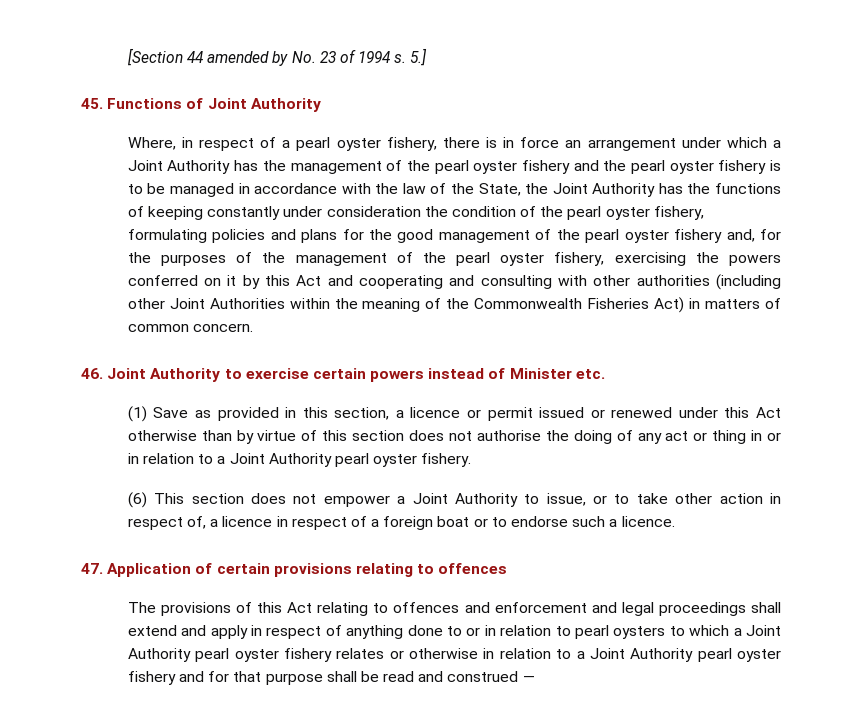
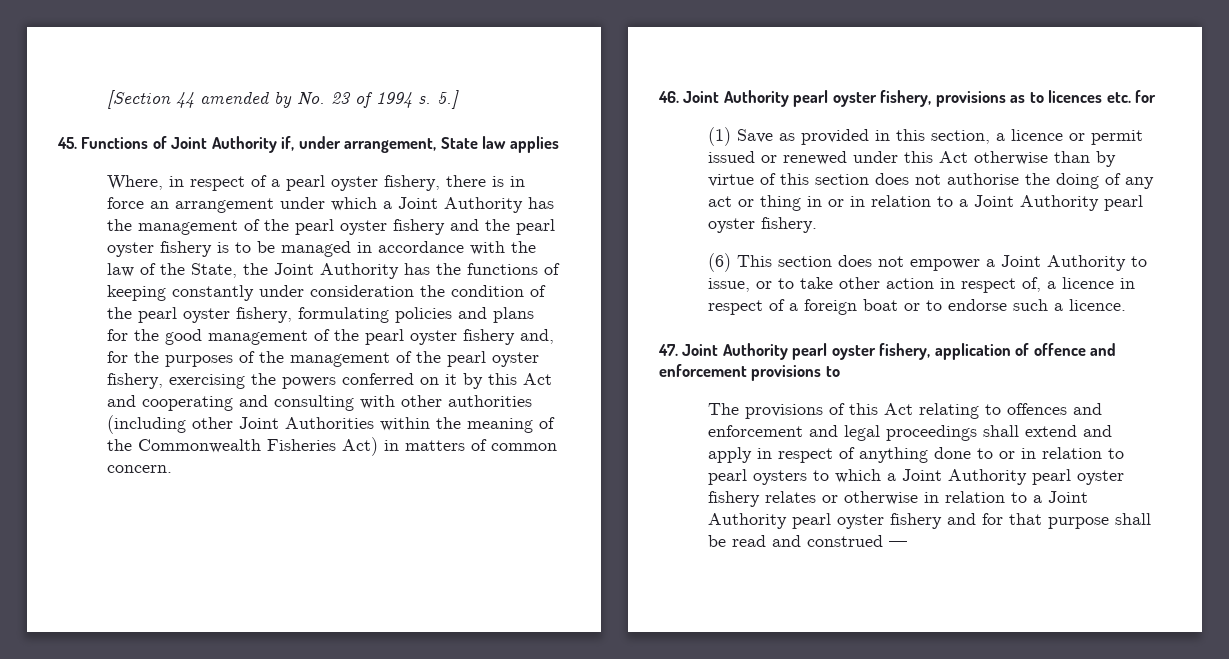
- 45. Functions of Joint Authority
+ 45. Functions of Joint Authority if, under arrangement, State law applies
- 46. Joint Authority to exercise certain powers instead of Minister etc.
+ 46. Joint Authority pearl oyster fishery, provisions as to licences etc. for
- 47. Application of certain provisions relating to offences
+ 47. Joint Authority pearl oyster fishery, application of offence and enforcement provisions to

